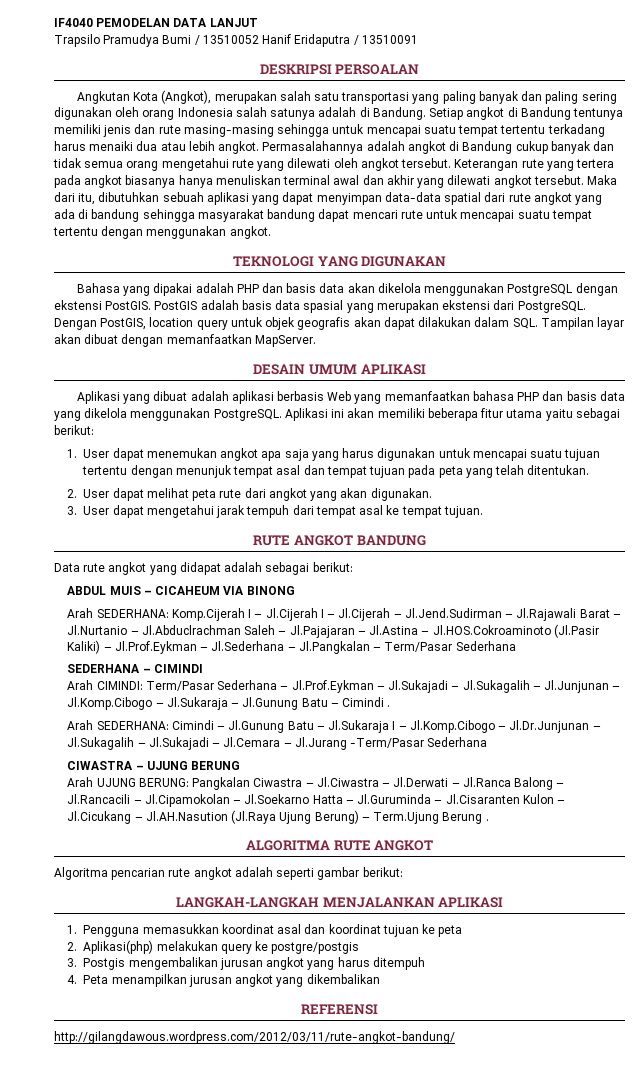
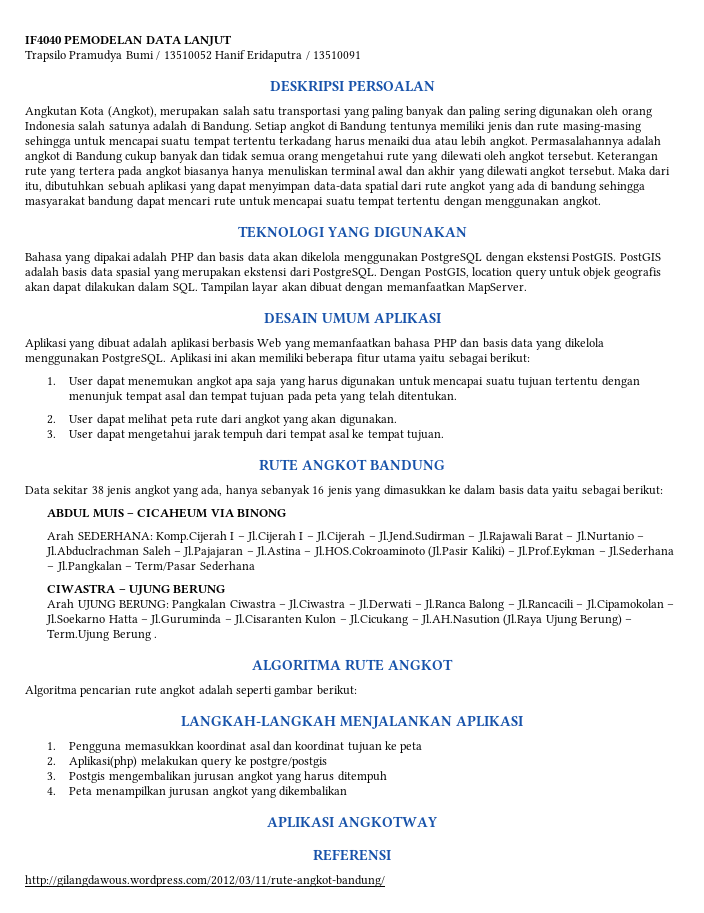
- Data rute angkot yang didapat adalah sebagai berikut:
+ Data sekitar 38 jenis angkot yang ada, hanya sebanyak 16 jenis yang dimasukkan ke dalam basis data yaitu sebagai berikut:
- SEDERHANA – CIMINDI
- Arah CIMINDI: Term/Pasar Sederhana – Jl.Prof.Eykman – Jl.Sukajadi – Jl.Sukagalih – Jl.Junjunan – Jl.Komp.Cibogo – Jl.Sukaraja – Jl.Gunung Batu – Cimindi .
- Arah SEDERHANA: Cimindi – Jl.Gunung Batu – Jl.Sukaraja I – Jl.Komp.Cibogo – Jl.Dr.Junjunan – Jl.Sukagalih – Jl.Sukajadi – Jl.Cemara – Jl.Jurang -Term/Pasar Sederhana
+ APLIKASI ANGKOTWAY

